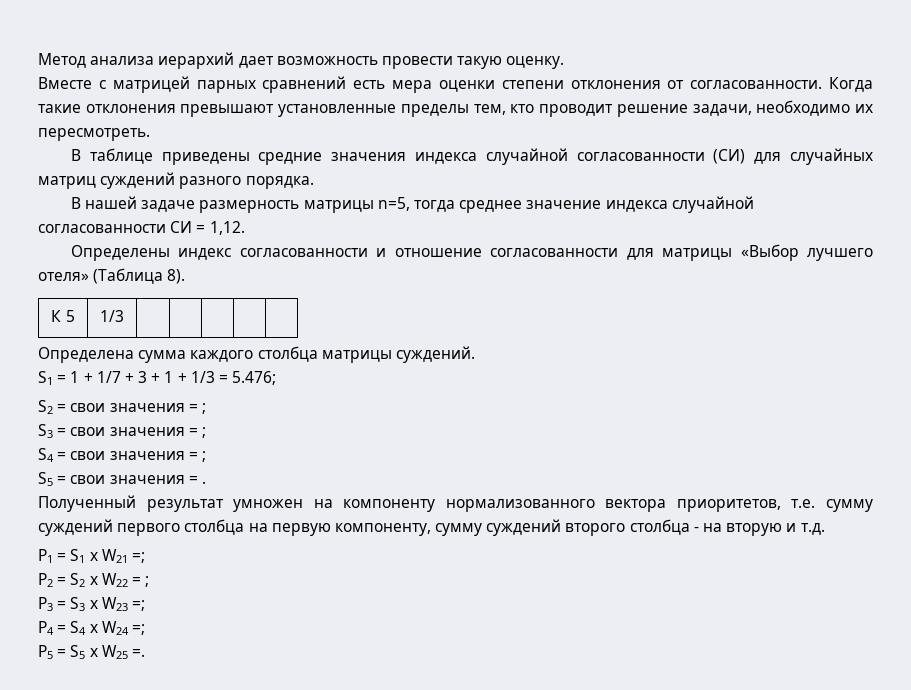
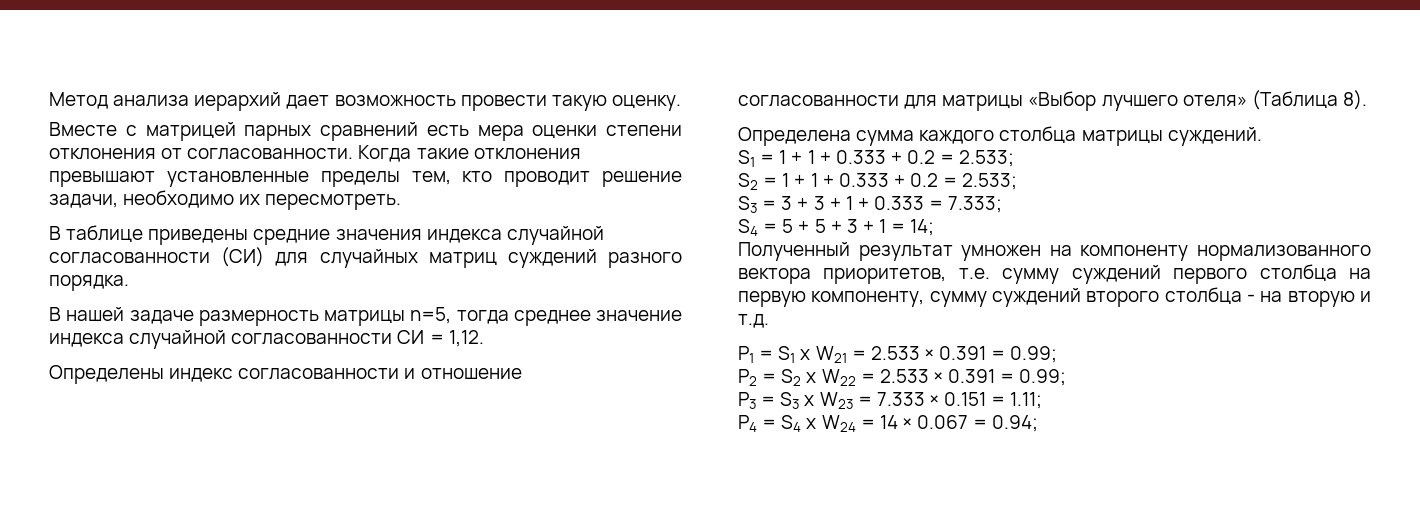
- К 5 | 1/3 | | | | |
- S1 = 1 + 1/7 + 3 + 1 + 1/3 = 5.476;
- S2 = свои значения = ;
- S3 = свои значения = ;
- S4 = свои значения = ;
- S5 = свои значения = .
+ S1 = 1 + 1 + 0.333 + 0.2 = 2.533;
+ S2 = 1 + 1 + 0.333 + 0.2 = 2.533;
+ S3 = 3 + 3 + 1 + 0.333 = 7.333;
+ S4 = 5 + 5 + 3 + 1 = 14;
- Р1 = S1 х W21 =;
+ Р1 = S1 х W21 = 2.533 × 0.391 = 0.99;
- Р2 = S2 х W22 = ;
+ Р2 = S2 х W22 = 2.533 × 0.391 = 0.99;
- Р3 = S3 х W23 =;
+ Р3 = S3 х W23 = 7.333 × 0.151 = 1.11;
- Р4 = S4 х W24 =;
- Р5 = S5 х W25 =.
+ Р4 = S4 х W24 = 14 × 0.067 = 0.94;

